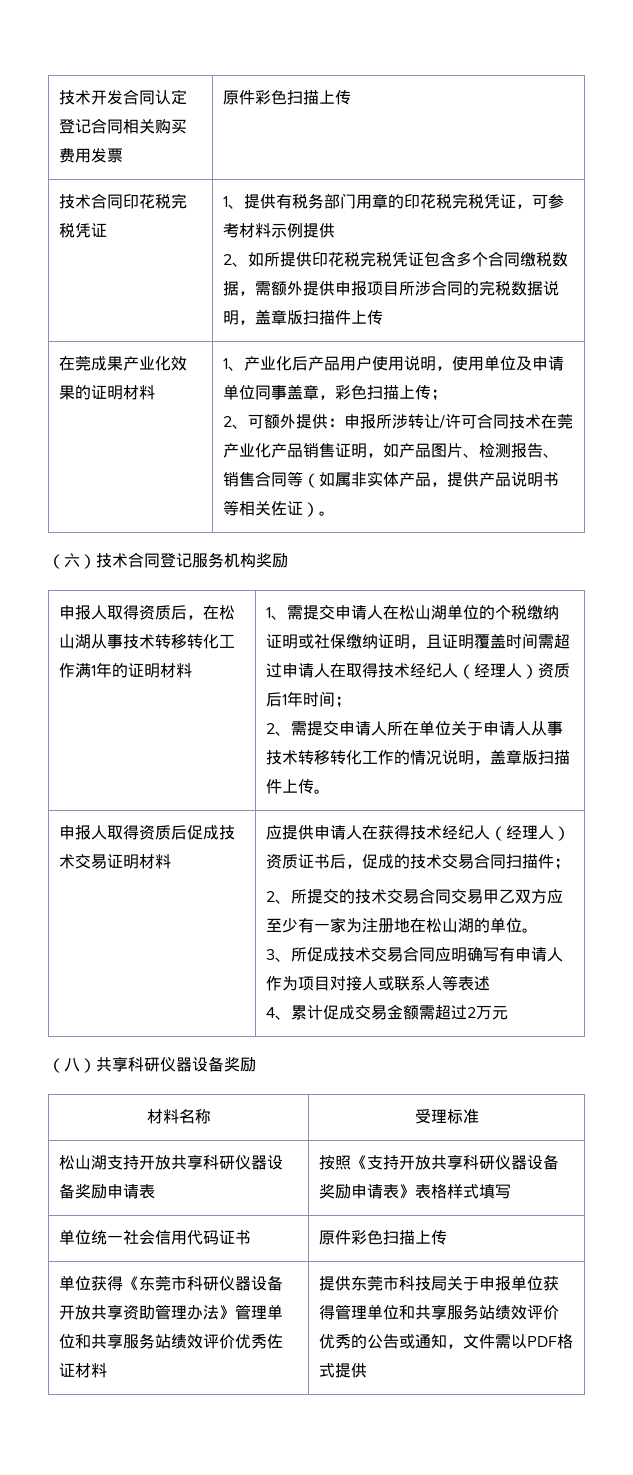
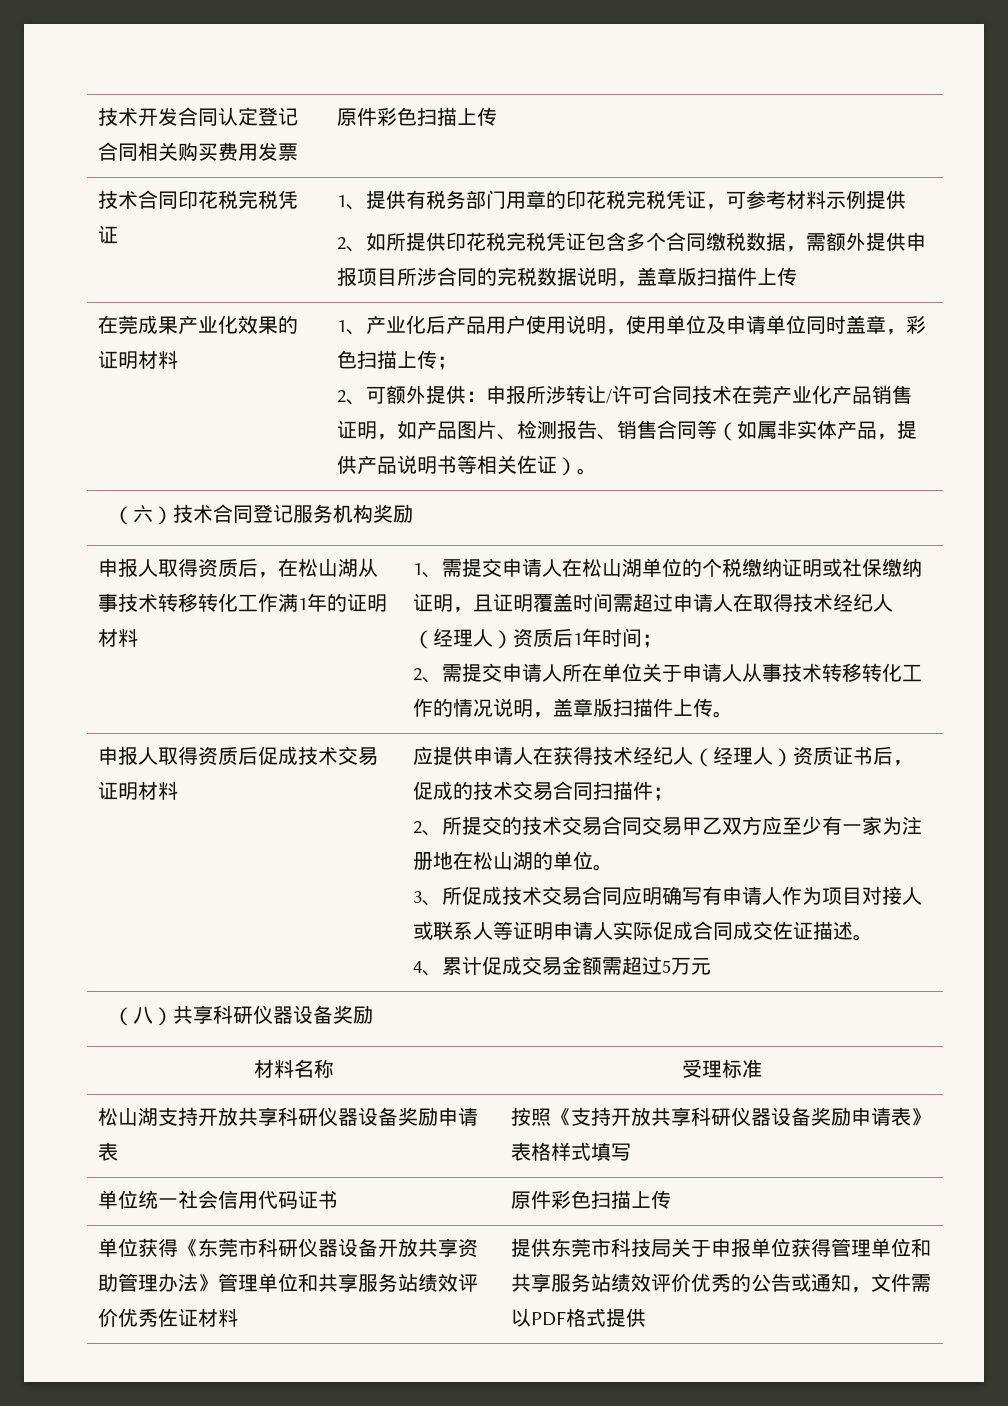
- 1、产业化后产品用户使用说明，使用单位及申请单位同事盖章，彩色扫描上传；
+ 1、产业化后产品用户使用说明，使用单位及申请单位同时盖章，彩色扫描上传；
- 3、所促成技术交易合同应明确写有申请人作为项目对接人或联系人等表述
+ 3、所促成技术交易合同应明确写有申请人作为项目对接人或联系人等证明申请人实际促成合同成交佐证描述。
- 4、累计促成交易金额需超过2万元
+ 4、累计促成交易金额需超过5万元

